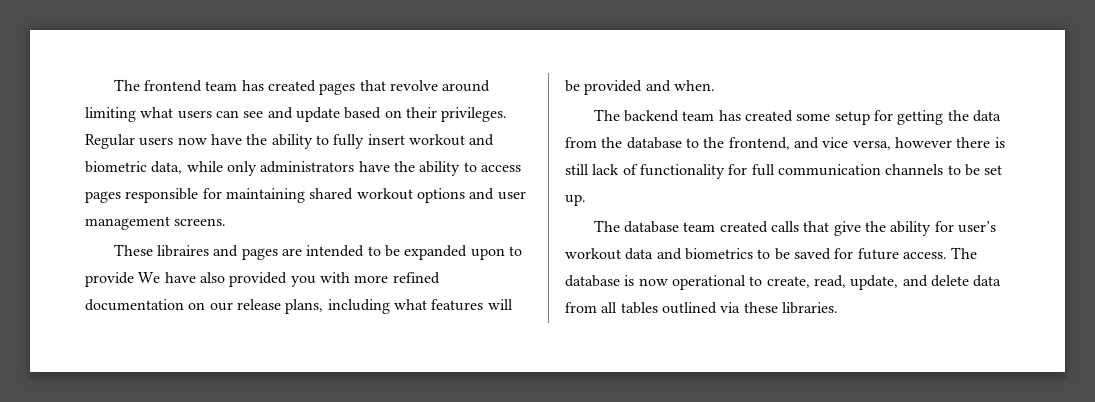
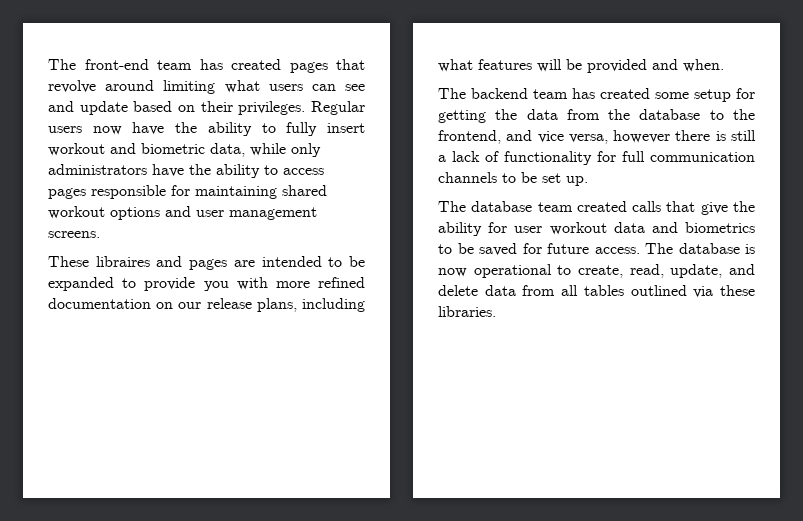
- The frontend team has created pages that revolve around limiting what users can see and update based on their privileges.
+ The front-end team has created pages that revolve around limiting what users can see and update based on their privileges.
- These libraires and pages are intended to be expanded upon to provide We have also provided you with more refined documentation on our release plans, including what features will be provided and when.
+ These libraires and pages are intended to be expanded to provide you with more refined documentation on our release plans, including what features will be provided and when.
- The backend team has created some setup for getting the data from the database to the frontend, and vice versa, however there is still lack of functionality for full communication channels to be set up.
+ The backend team has created some setup for getting the data from the database to the frontend, and vice versa, however there is still a lack of functionality for full communication channels to be set up.
- The database team created calls that give the ability for user’s workout data and biometrics to be saved for future access.
+ The database team created calls that give the ability for user workout data and biometrics to be saved for future access.

